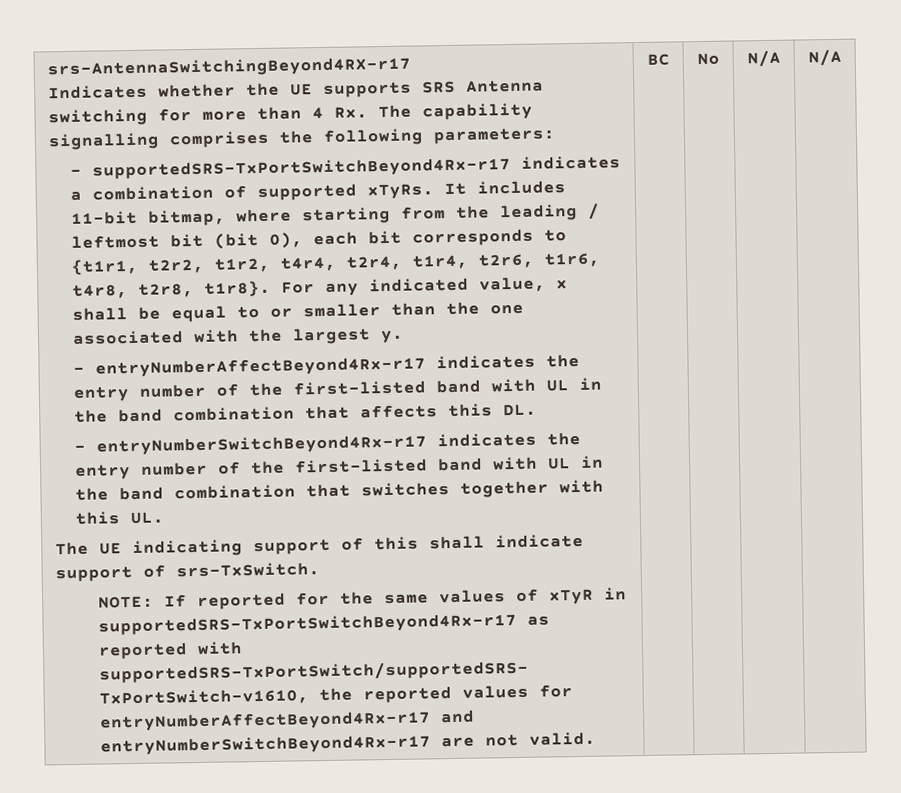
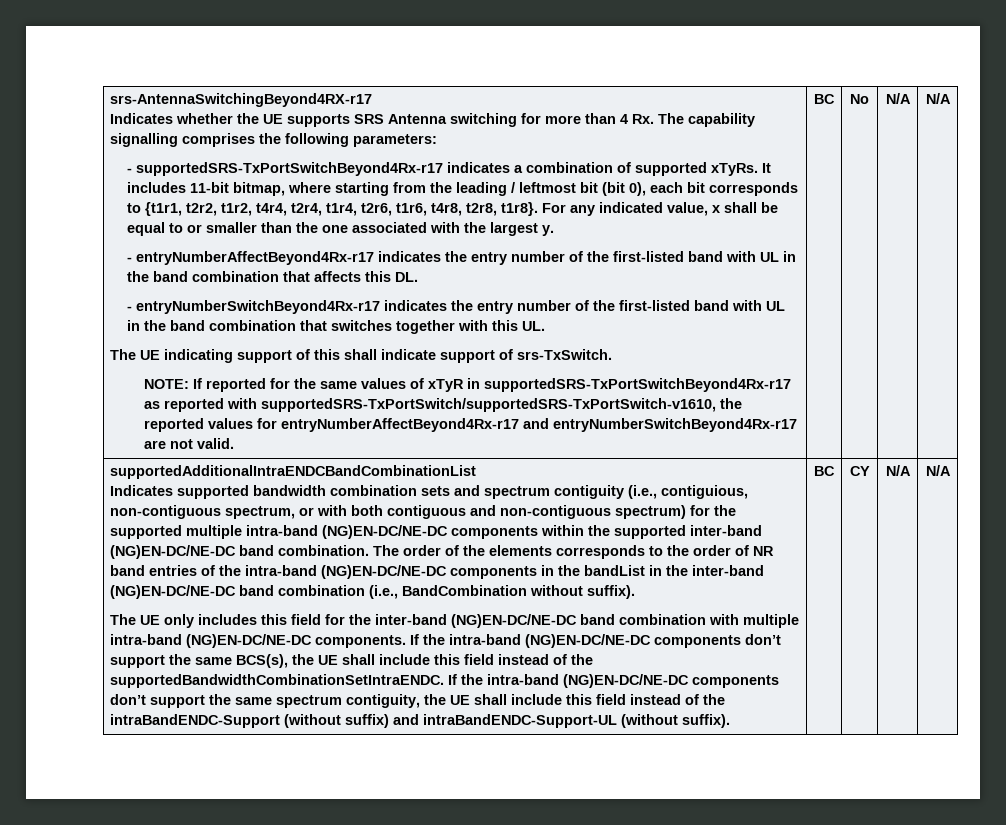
+ supportedAdditionalIntraENDCBandCombinationList
+ Indicates supported bandwidth combination sets and spectrum contiguity (i.e., contiguious, non-contiguous spectrum, or with both contiguous and non-contiguous spectrum) for the supported multiple intra-band (NG)EN-DC/NE-DC components within the supported inter-band (NG)EN-DC/NE-DC band combination. The order of the elements corresponds to the order of NR band entries of the intra-band (NG)EN-DC/NE-DC components in the bandList in the inter-band (NG)EN-DC/NE-DC band combination (i.e., BandCombination without suffix).
+ The UE only includes this field for the inter-band (NG)EN-DC/NE-DC band combination with multiple intra-band (NG)EN-DC/NE-DC components. If the intra-band (NG)EN-DC/NE-DC components don’t support the same BCS(s), the UE shall include this field instead of the supportedBandwidthCombinationSetIntraENDC. If the intra-band (NG)EN-DC/NE-DC components don’t support the same spectrum contiguity, the UE shall include this field instead of the intraBandENDC-Support (without suffix) and intraBandENDC-Support-UL (without suffix). | BC | CY | N/A | N/A

